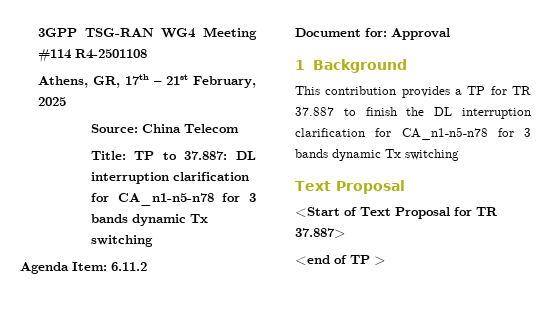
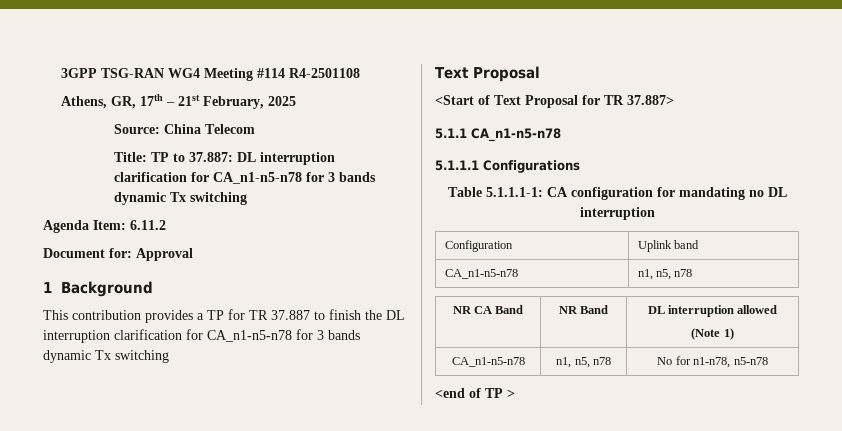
+ 5.1.1 CA_n1-n5-n78
+ 5.1.1.1 Configurations
+ Table 5.1.1.1-1: CA configuration for mandating no DL interruption
+ Configuration | Uplink band
+ CA_n1-n5-n78 | n1, n5, n78
+ NR CA Band | NR Band | DL interruption allowed
+ (Note 1)
+ CA_n1-n5-n78 | n1, n5, n78 | No for n1-n78, n5-n78

